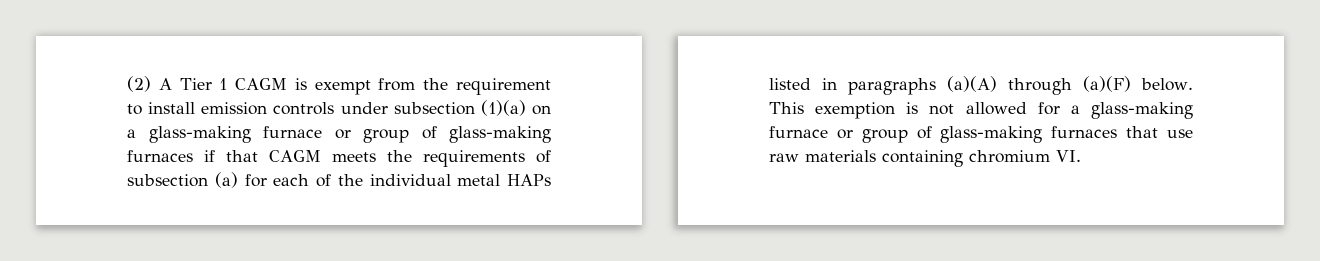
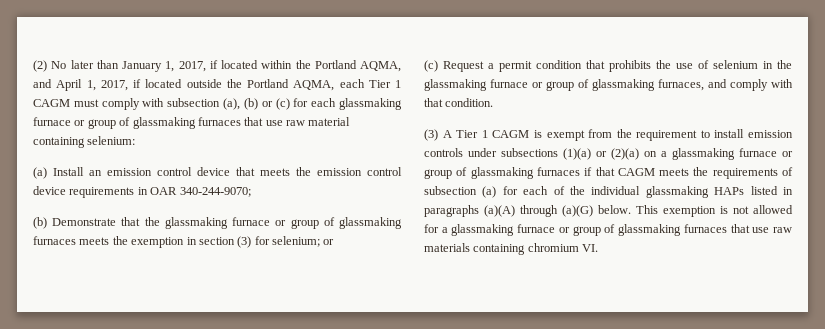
- (2) A Tier 1 CAGM is exempt from the requirement to install emission controls under subsection (1)(a) on a glass-making furnace or group of glass-making furnaces if that CAGM meets the requirements of subsection (a) for each of the individual metal HAPs listed in paragraphs (a)(A) through (a)(F) below.
+ (2) No later than January 1, 2017, if located within the Portland AQMA, and April 1, 2017, if located outside the Portland AQMA, each Tier 1 CAGM must comply with subsection (a), (b) or (c) for each glassmaking furnace or group of glassmaking furnaces that use raw material containing selenium:
+ (a) Install an emission control device that meets the emission control device requirements in OAR 340-244-9070;
+ (b) Demonstrate that the glassmaking furnace or group of glassmaking furnaces meets the exemption in section (3) for selenium; or
+ (c) Request a permit condition that prohibits the use of selenium in the glassmaking furnace or group of glassmaking furnaces, and comply with that condition.
+ (3) A Tier 1 CAGM is exempt from the requirement to install emission controls under subsections (1)(a) or (2)(a) on a glassmaking furnace or group of glassmaking furnaces if that CAGM meets the requirements of subsection (a) for each of the individual glassmaking HAPs listed in paragraphs (a)(A) through (a)(G) below.
- This exemption is not allowed for a glass-making furnace or group of glass-making furnaces that use raw materials containing chromium VI.
+ This exemption is not allowed for a glassmaking furnace or group of glassmaking furnaces that use raw materials containing chromium VI.

